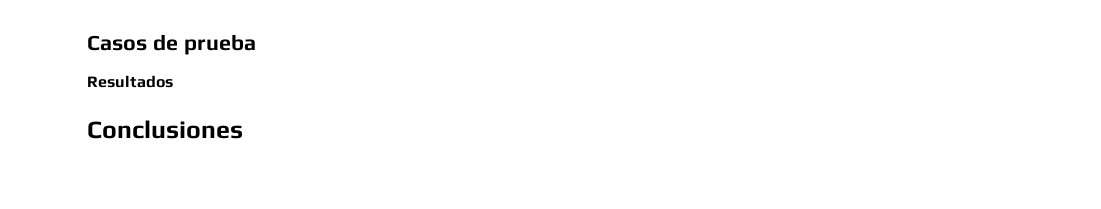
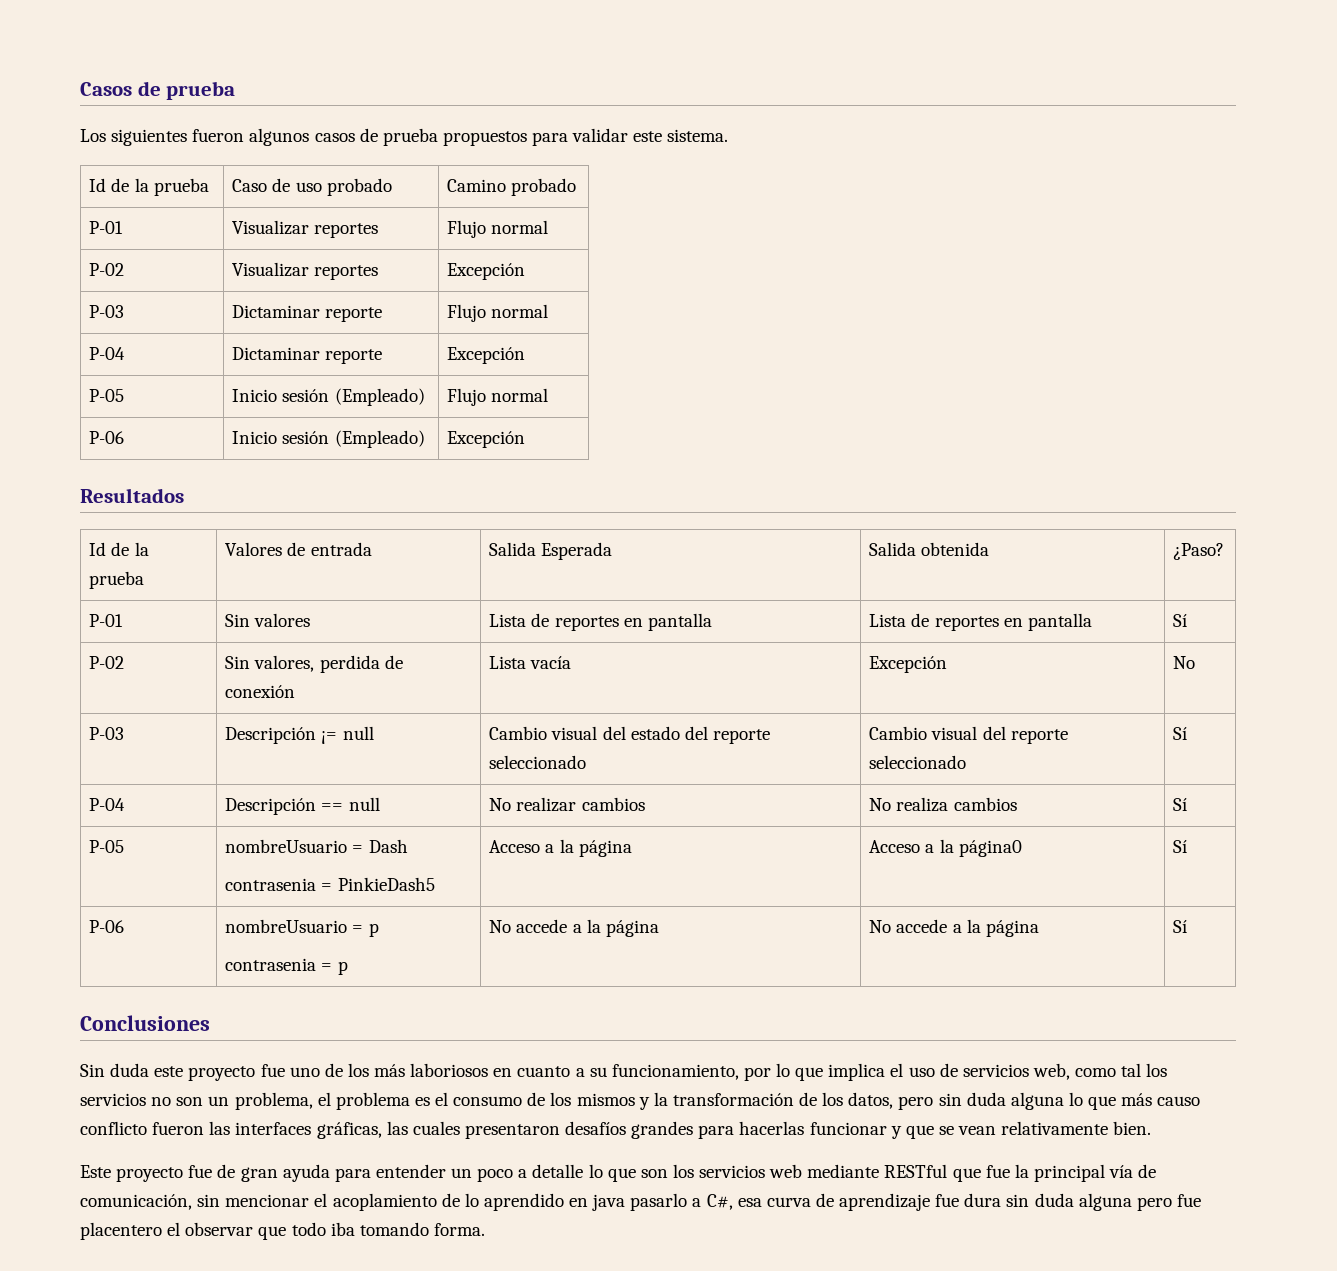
+ Los siguientes fueron algunos casos de prueba propuestos para validar este sistema.
+ Id de la prueba | Caso de uso probado | Camino probado
+ P-01 | Visualizar reportes | Flujo normal
+ P-02 | Visualizar reportes | Excepción
+ P-03 | Dictaminar reporte | Flujo normal
+ P-04 | Dictaminar reporte | Excepción
+ P-05 | Inicio sesión (Empleado) | Flujo normal
+ P-06 | Inicio sesión (Empleado) | Excepción
  Resultados
+ Id de la prueba | Valores de entrada | Salida Esperada | Salida obtenida | ¿Paso?
+ P-01 | Sin valores | Lista de reportes en pantalla | Lista de reportes en pantalla | Sí
+ P-02 | Sin valores, perdida de conexión | Lista vacía | Excepción | No
+ P-03 | Descripción ¡= null | Cambio visual del estado del reporte seleccionado | Cambio visual del reporte seleccionado | Sí
+ P-04 | Descripción == null | No realizar cambios | No realiza cambios | Sí
+ P-05 | nombreUsuario = Dash
+ contrasenia = PinkieDash5 | Acceso a la página | Acceso a la página0 | Sí
+ P-06 | nombreUsuario = p
+ contrasenia = p | No accede a la página | No accede a la página | Sí
  Conclusiones
+ Sin duda este proyecto fue uno de los más laboriosos en cuanto a su funcionamiento, por lo que implica el uso de servicios web, como tal los servicios no son un problema, el problema es el consumo de los mismos y la transformación de los datos, pero sin duda alguna lo que más causo conflicto fueron las interfaces gráficas, las cuales presentaron desafíos grandes para hacerlas funcionar y que se vean relativamente bien.
+ Este proyecto fue de gran ayuda para entender un poco a detalle lo que son los servicios web mediante RESTful que fue la principal vía de comunicación, sin mencionar el acoplamiento de lo aprendido en java pasarlo a C#, esa curva de aprendizaje fue dura sin duda alguna pero fue placentero el observar que todo iba tomando forma.

